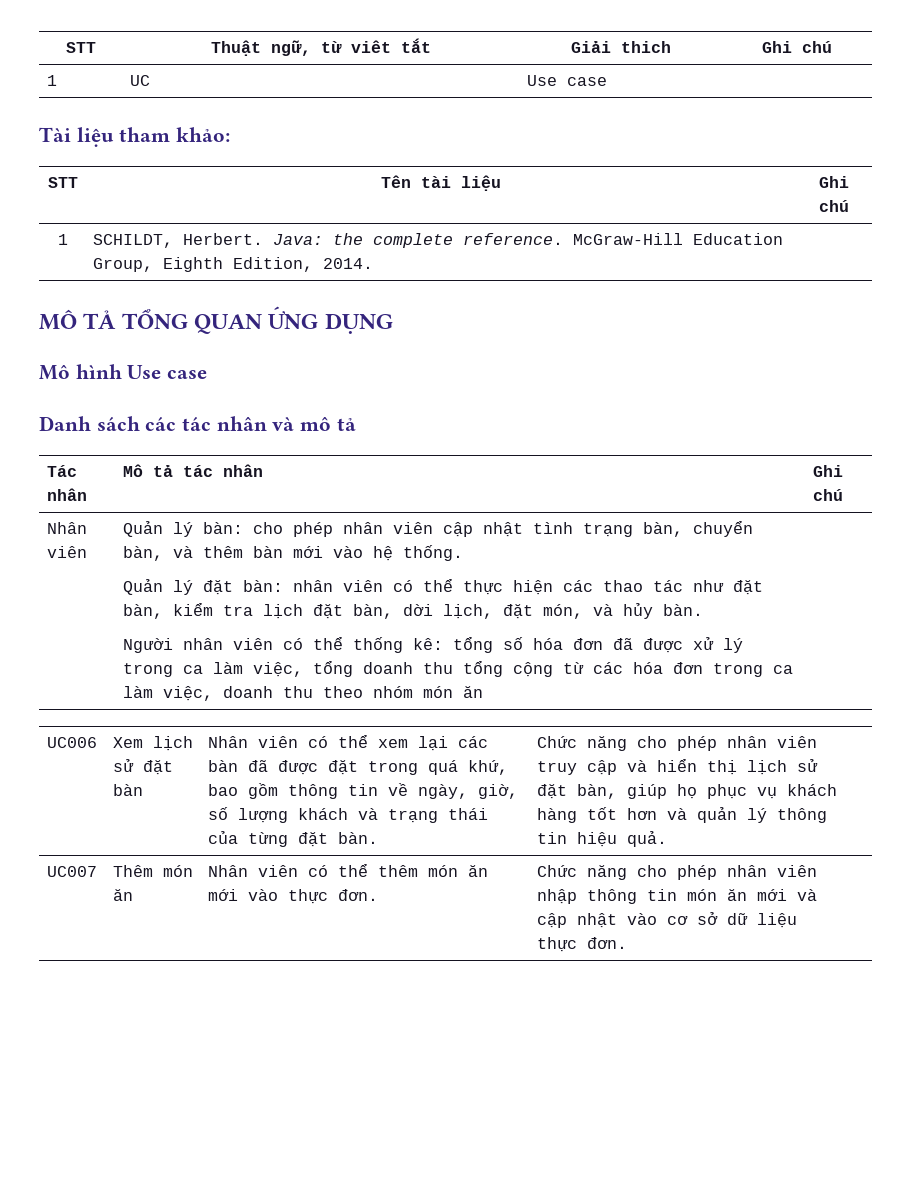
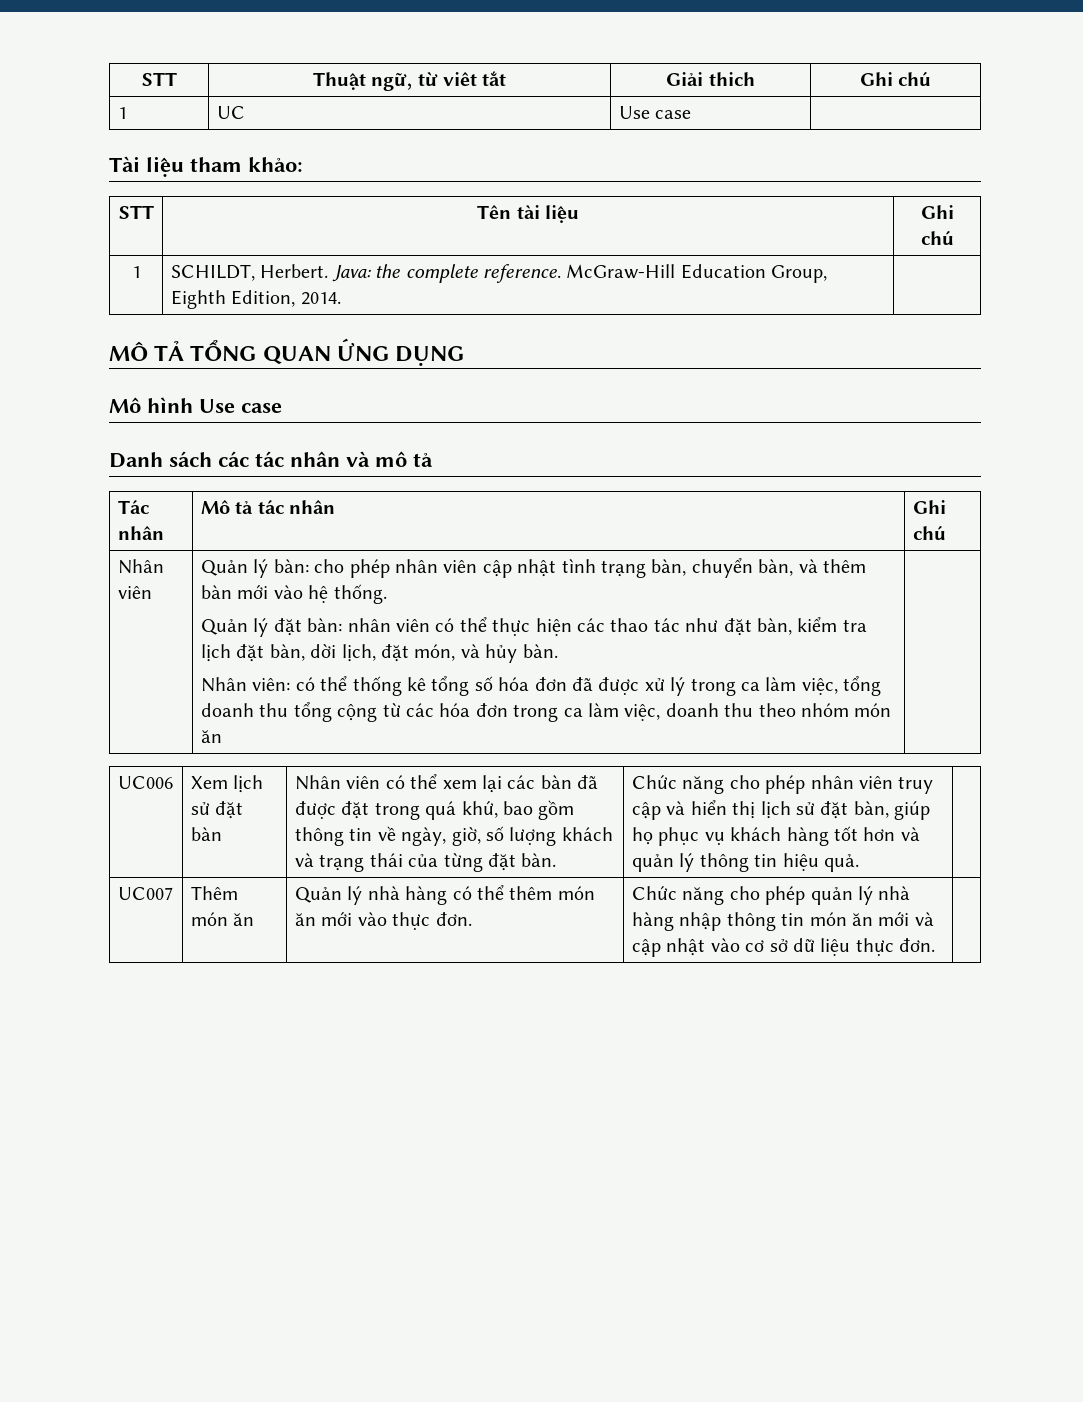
- Người nhân viên có thể thống kê: tổng số hóa đơn đã được xử lý trong ca làm việc, tổng doanh thu tổng cộng từ các hóa đơn trong ca làm việc, doanh thu theo nhóm món ăn
+ Nhân viên: có thể thống kê tổng số hóa đơn đã được xử lý trong ca làm việc, tổng doanh thu tổng cộng từ các hóa đơn trong ca làm việc, doanh thu theo nhóm món ăn
- Nhân viên có thể thêm món ăn mới vào thực đơn.
+ Quản lý nhà hàng có thể thêm món ăn mới vào thực đơn.
- Chức năng cho phép nhân viên nhập thông tin món ăn mới và cập nhật vào cơ sở dữ liệu thực đơn.
+ Chức năng cho phép quản lý nhà hàng nhập thông tin món ăn mới và cập nhật vào cơ sở dữ liệu thực đơn.

